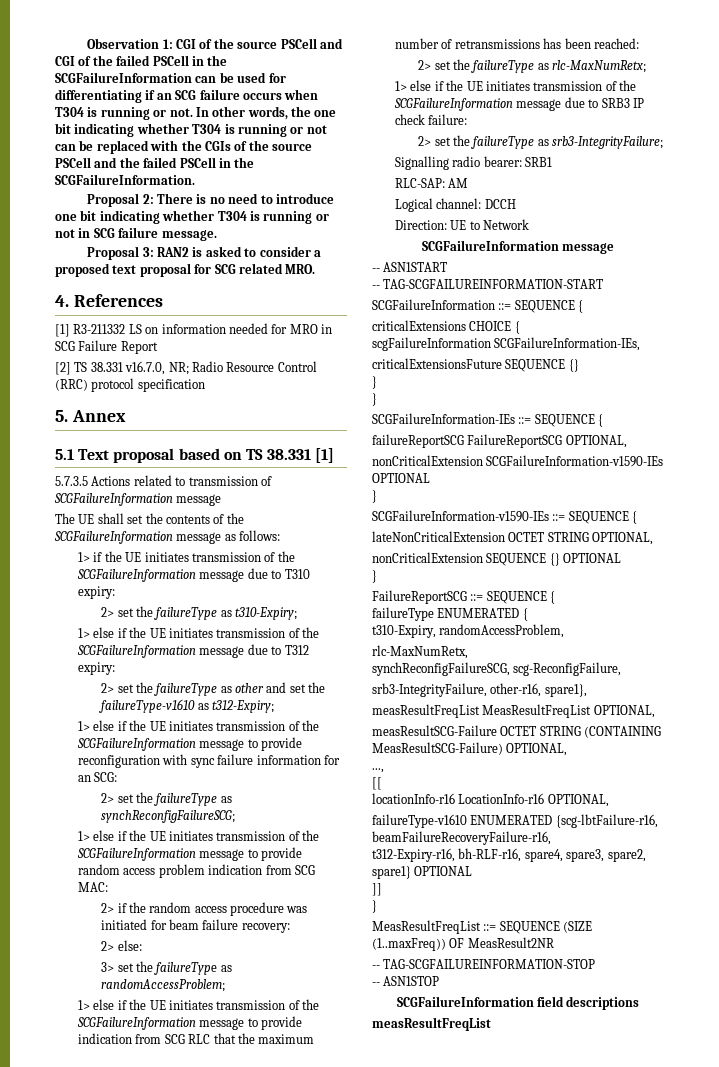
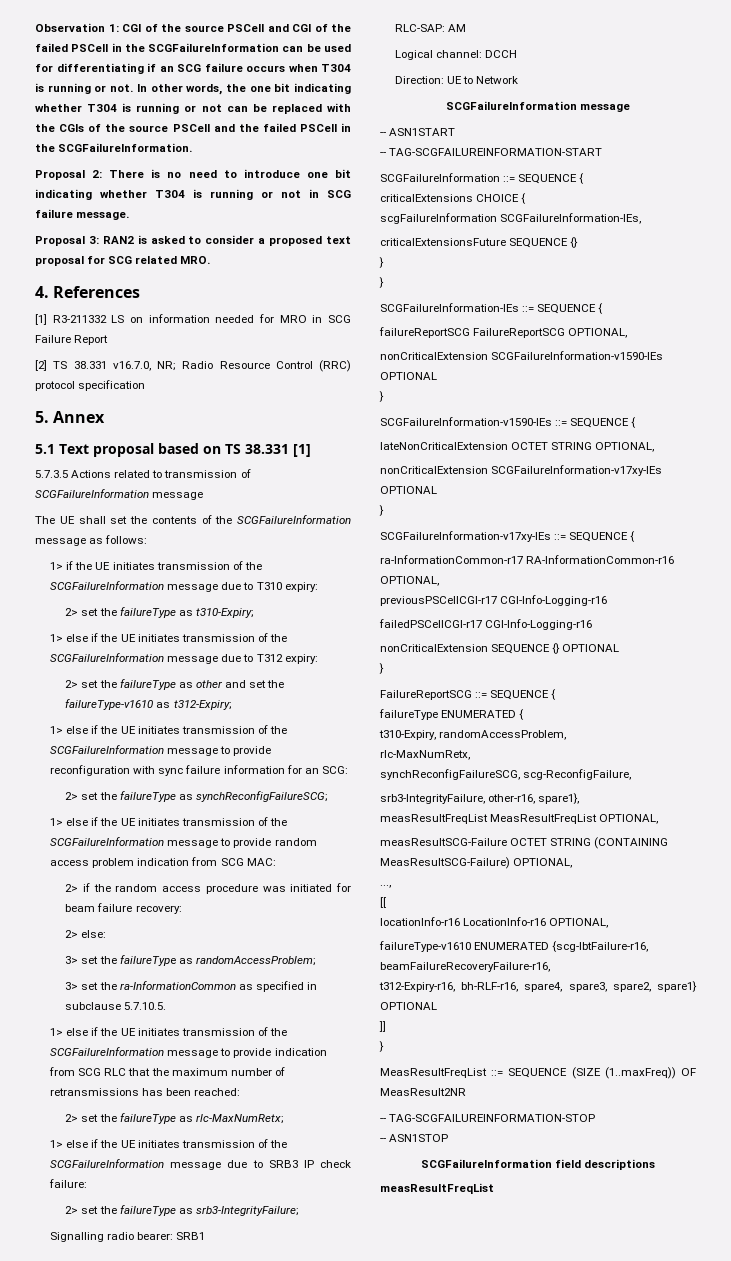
+ 3> set the ra-InformationCommon as specified in subclause 5.7.10.5.
+ nonCriticalExtension SCGFailureInformation-v17xy-IEs OPTIONAL
+ }
+ SCGFailureInformation-v17xy-IEs ::= SEQUENCE {
+ ra-InformationCommon-r17 RA-InformationCommon-r16 OPTIONAL,
+ previousPSCellCGI-r17 CGI-Info-Logging-r16
+ failedPSCellCGI-r17 CGI-Info-Logging-r16

